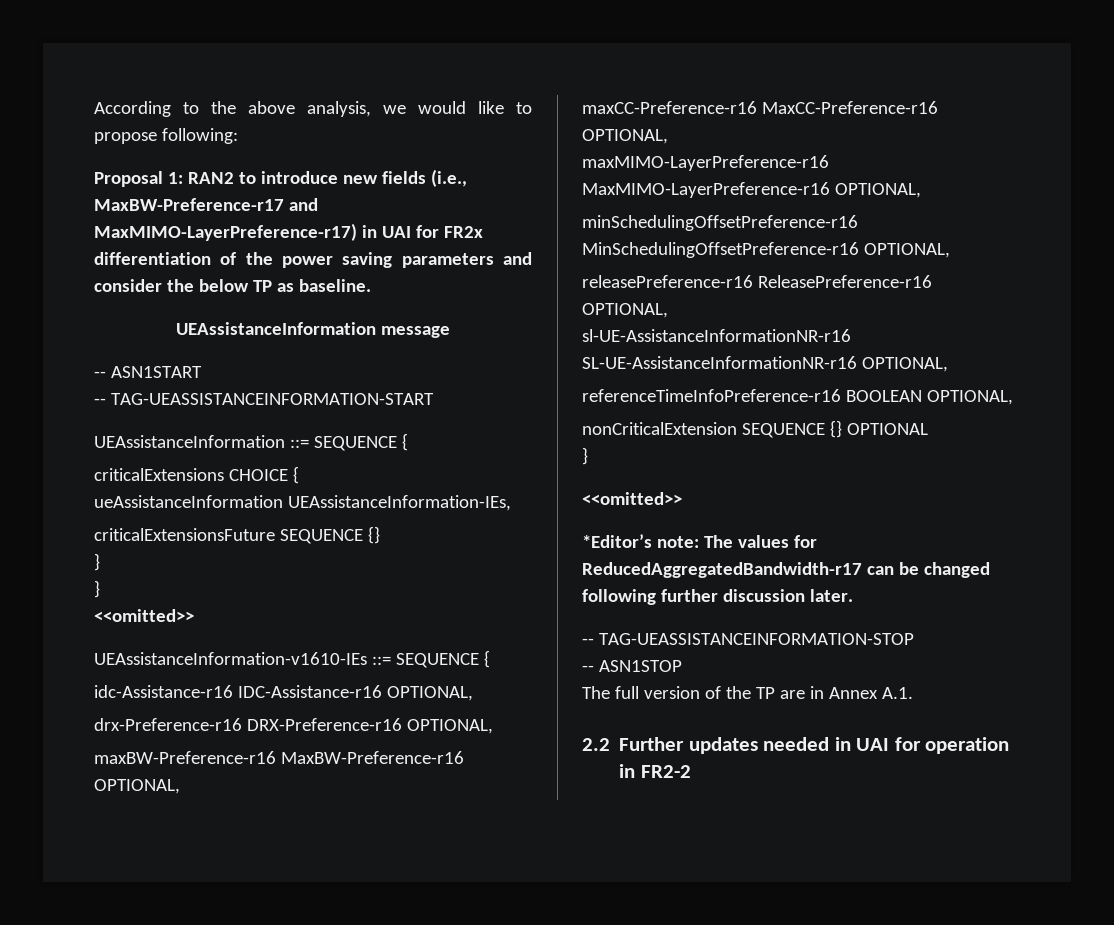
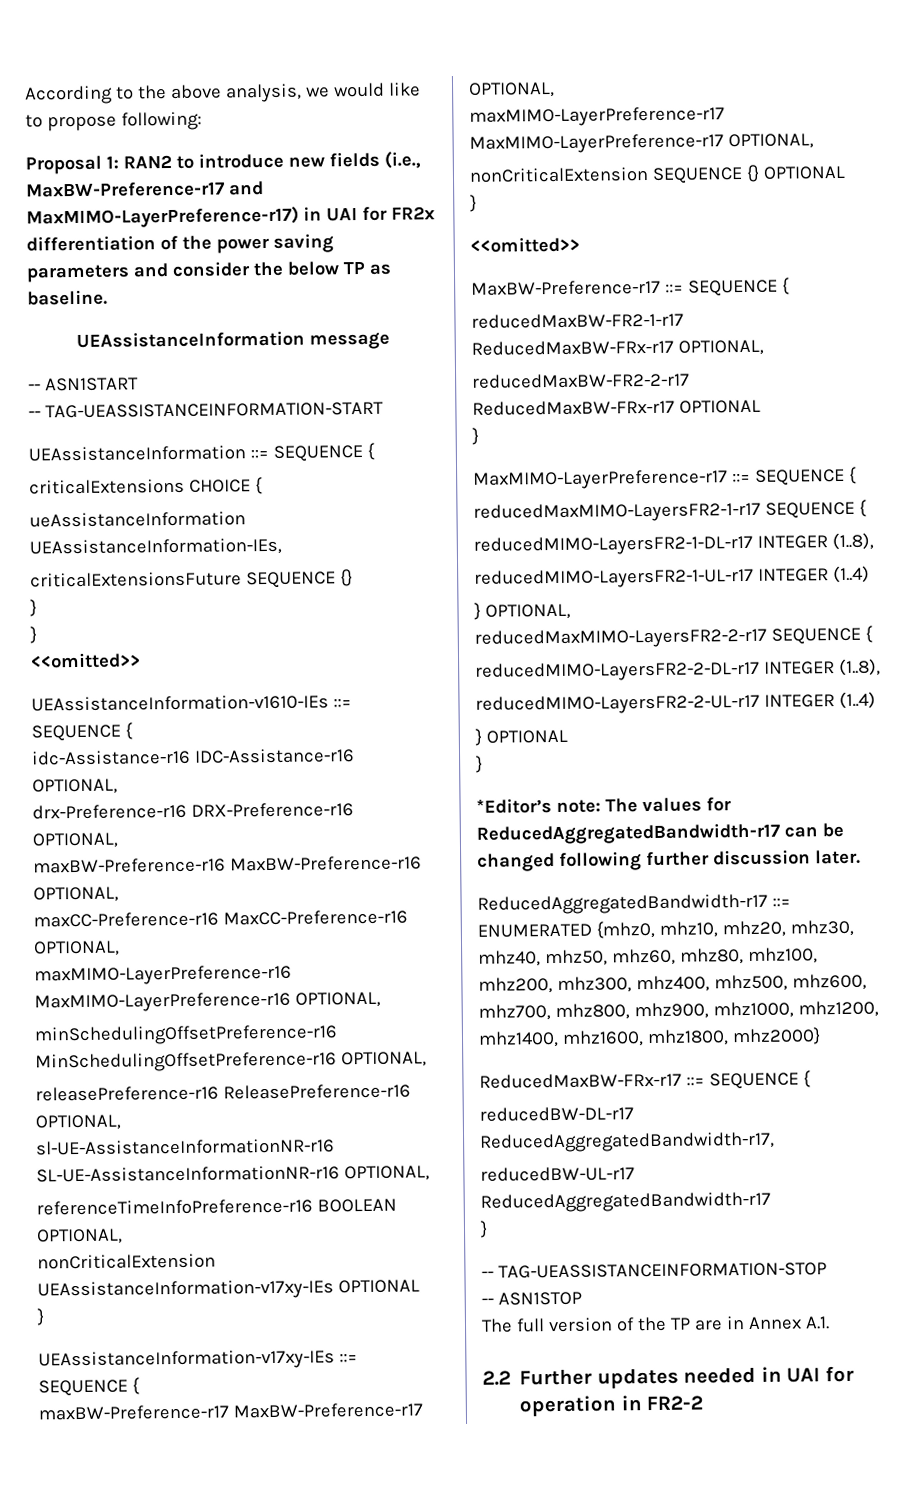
+ nonCriticalExtension UEAssistanceInformation-v17xy-IEs OPTIONAL
+ }
+ UEAssistanceInformation-v17xy-IEs ::= SEQUENCE {
+ maxBW-Preference-r17 MaxBW-Preference-r17 OPTIONAL,
+ maxMIMO-LayerPreference-r17 MaxMIMO-LayerPreference-r17 OPTIONAL,
+ MaxBW-Preference-r17 ::= SEQUENCE {
+ reducedMaxBW-FR2-1-r17 ReducedMaxBW-FRx-r17 OPTIONAL,
+ reducedMaxBW-FR2-2-r17 ReducedMaxBW-FRx-r17 OPTIONAL
+ }
+ MaxMIMO-LayerPreference-r17 ::= SEQUENCE {
+ reducedMaxMIMO-LayersFR2-1-r17 SEQUENCE {
+ reducedMIMO-LayersFR2-1-DL-r17 INTEGER (1..8),
+ reducedMIMO-LayersFR2-1-UL-r17 INTEGER (1..4)
+ } OPTIONAL,
+ reducedMaxMIMO-LayersFR2-2-r17 SEQUENCE {
+ reducedMIMO-LayersFR2-2-DL-r17 INTEGER (1..8),
+ reducedMIMO-LayersFR2-2-UL-r17 INTEGER (1..4)
+ } OPTIONAL
+ }
+ ReducedAggregatedBandwidth-r17 ::= ENUMERATED {mhz0, mhz10, mhz20, mhz30, mhz40, mhz50, mhz60, mhz80, mhz100, mhz200, mhz300, mhz400, mhz500, mhz600, mhz700, mhz800, mhz900, mhz1000, mhz1200, mhz1400, mhz1600, mhz1800, mhz2000}
+ ReducedMaxBW-FRx-r17 ::= SEQUENCE {
+ reducedBW-DL-r17 ReducedAggregatedBandwidth-r17,
+ reducedBW-UL-r17 ReducedAggregatedBandwidth-r17
+ }

